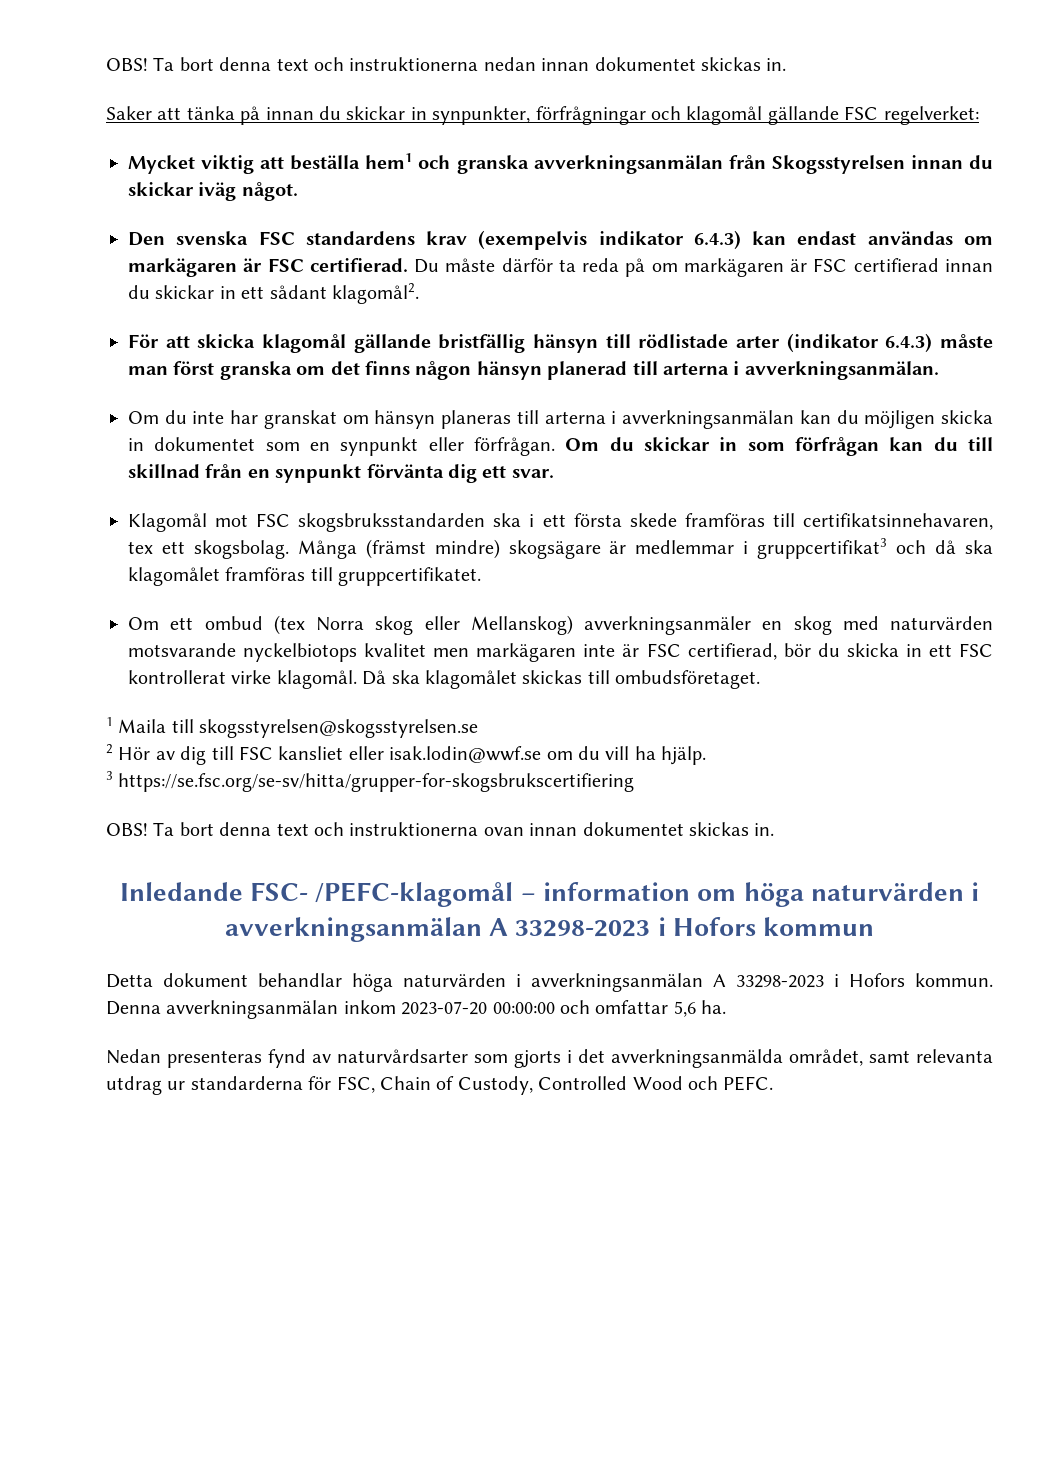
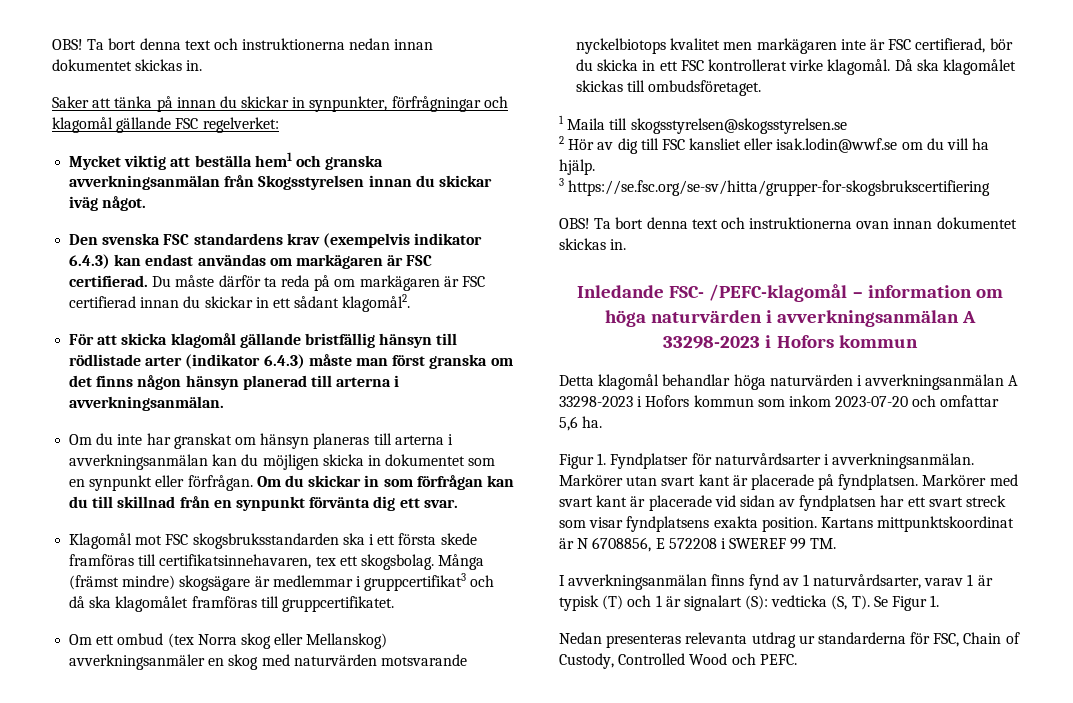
- Detta dokument behandlar höga naturvärden i avverkningsanmälan A 33298-2023 i Hofors kommun. Denna avverkningsanmälan inkom 2023-07-20 00:00:00 och omfattar 5,6 ha.
+ Detta klagomål behandlar höga naturvärden i avverkningsanmälan A 33298-2023 i Hofors kommun som inkom 2023-07-20 och omfattar 5,6 ha.
- Nedan presenteras fynd av naturvårdsarter som gjorts i det avverkningsanmälda området, samt relevanta utdrag ur standarderna för FSC, Chain of Custody, Controlled Wood och PEFC.
+ Figur 1. Fyndplatser för naturvårdsarter i avverkningsanmälan. Markörer utan svart kant är placerade på fyndplatsen. Markörer med svart kant är placerade vid sidan av fyndplatsen har ett svart streck som visar fyndplatsens exakta position. Kartans mittpunktskoordinat är N 6708856, E 572208 i SWEREF 99 TM.
+ I avverkningsanmälan finns fynd av 1 naturvårdsarter, varav 1 är typisk (T) och 1 är signalart (S): vedticka (S, T). Se Figur 1.
+ Nedan presenteras relevanta utdrag ur standarderna för FSC, Chain of Custody, Controlled Wood och PEFC.

